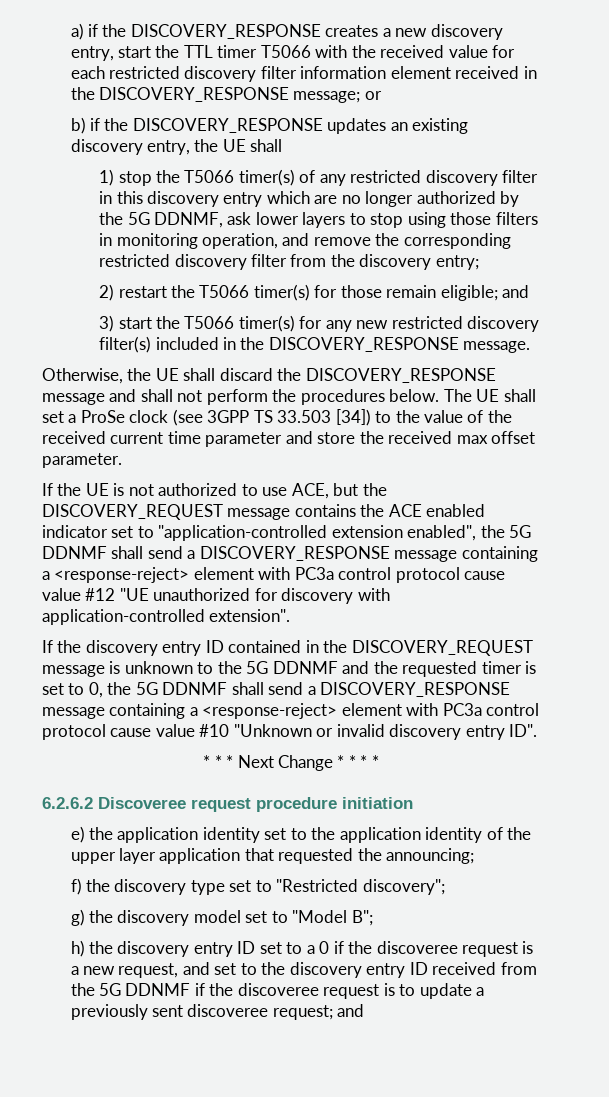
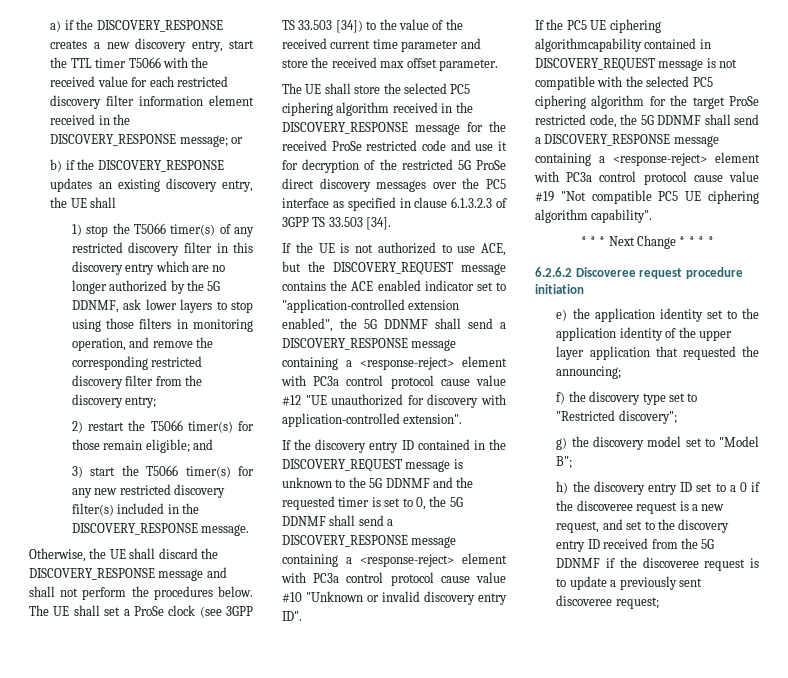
+ The UE shall store the selected PC5 ciphering algorithm received in the DISCOVERY_RESPONSE message for the received ProSe restricted code and use it for decryption of the restricted 5G ProSe direct discovery messages over the PC5 interface as specified in clause 6.1.3.2.3 of 3GPP TS 33.503 [34].
+ If the PC5 UE ciphering algorithmcapability contained in DISCOVERY_REQUEST message is not compatible with the selected PC5 ciphering algorithm for the target ProSe restricted code, the 5G DDNMF shall send a DISCOVERY_RESPONSE message containing a <response-reject> element with PC3a control protocol cause value #19 "Not compatible PC5 UE ciphering algorithm capability".
- h) the discovery entry ID set to a 0 if the discoveree request is a new request, and set to the discovery entry ID received from the 5G DDNMF if the discoveree request is to update a previously sent discoveree request; and
+ h) the discovery entry ID set to a 0 if the discoveree request is a new request, and set to the discovery entry ID received from the 5G DDNMF if the discoveree request is to update a previously sent discoveree request;

